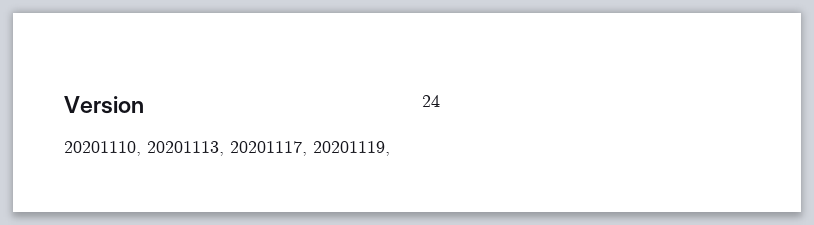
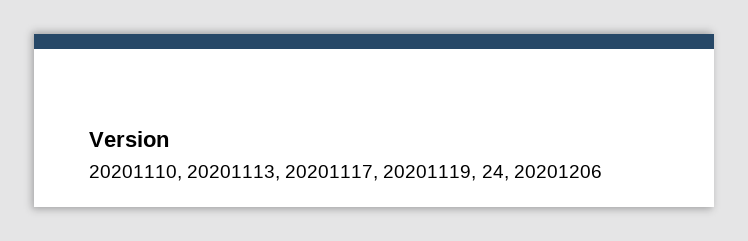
- 20201110, 20201113, 20201117, 20201119, 24
+ 20201110, 20201113, 20201117, 20201119, 24, 20201206

